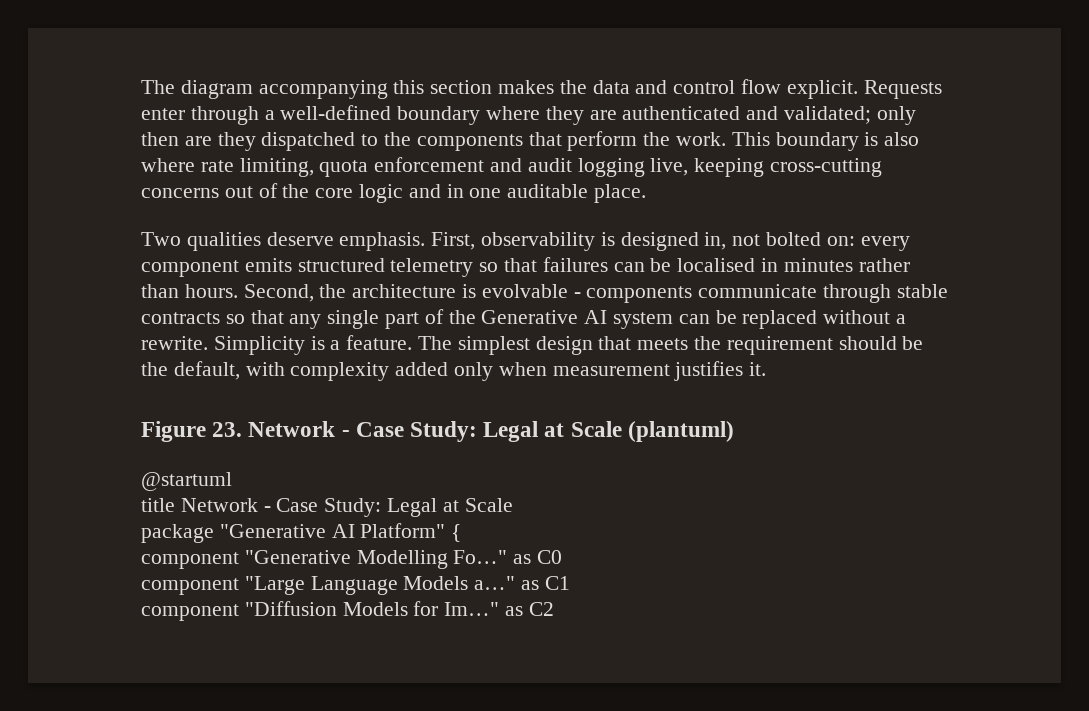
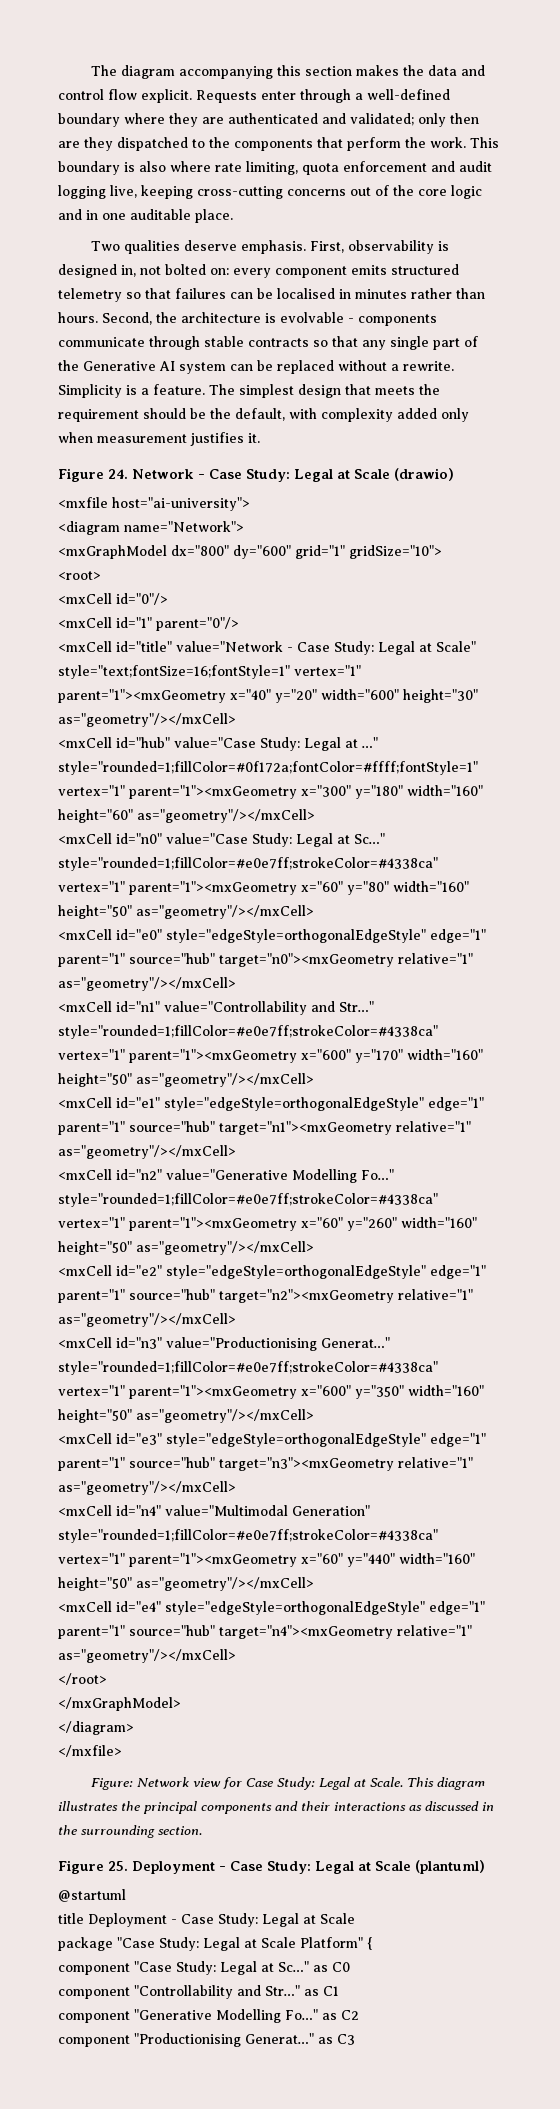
- Figure 23. Network - Case Study: Legal at Scale (plantuml)
+ Figure 24. Network - Case Study: Legal at Scale (drawio)
+ <mxfile host="ai-university">
+ <diagram name="Network">
+ <mxGraphModel dx="800" dy="600" grid="1" gridSize="10">
+ <root>
+ <mxCell id="0"/>
+ <mxCell id="1" parent="0"/>
+ <mxCell id="title" value="Network - Case Study: Legal at Scale" style="text;fontSize=16;fontStyle=1" vertex="1" parent="1"><mxGeometry x="40" y="20" width="600" height="30" as="geometry"/></mxCell>
+ <mxCell id="hub" value="Case Study: Legal at …" style="rounded=1;fillColor=#0f172a;fontColor=#ffff;fontStyle=1" vertex="1" parent="1"><mxGeometry x="300" y="180" width="160" height="60" as="geometry"/></mxCell>
+ <mxCell id="n0" value="Case Study: Legal at Sc…" style="rounded=1;fillColor=#e0e7ff;strokeColor=#4338ca" vertex="1" parent="1"><mxGeometry x="60" y="80" width="160" height="50" as="geometry"/></mxCell>
+ <mxCell id="e0" style="edgeStyle=orthogonalEdgeStyle" edge="1" parent="1" source="hub" target="n0"><mxGeometry relative="1" as="geometry"/></mxCell>
+ <mxCell id="n1" value="Controllability and Str…" style="rounded=1;fillColor=#e0e7ff;strokeColor=#4338ca" vertex="1" parent="1"><mxGeometry x="600" y="170" width="160" height="50" as="geometry"/></mxCell>
+ <mxCell id="e1" style="edgeStyle=orthogonalEdgeStyle" edge="1" parent="1" source="hub" target="n1"><mxGeometry relative="1" as="geometry"/></mxCell>
+ <mxCell id="n2" value="Generative Modelling Fo…" style="rounded=1;fillColor=#e0e7ff;strokeColor=#4338ca" vertex="1" parent="1"><mxGeometry x="60" y="260" width="160" height="50" as="geometry"/></mxCell>
+ <mxCell id="e2" style="edgeStyle=orthogonalEdgeStyle" edge="1" parent="1" source="hub" target="n2"><mxGeometry relative="1" as="geometry"/></mxCell>
+ <mxCell id="n3" value="Productionising Generat…" style="rounded=1;fillColor=#e0e7ff;strokeColor=#4338ca" vertex="1" parent="1"><mxGeometry x="600" y="350" width="160" height="50" as="geometry"/></mxCell>
+ <mxCell id="e3" style="edgeStyle=orthogonalEdgeStyle" edge="1" parent="1" source="hub" target="n3"><mxGeometry relative="1" as="geometry"/></mxCell>
+ <mxCell id="n4" value="Multimodal Generation" style="rounded=1;fillColor=#e0e7ff;strokeColor=#4338ca" vertex="1" parent="1"><mxGeometry x="60" y="440" width="160" height="50" as="geometry"/></mxCell>
+ <mxCell id="e4" style="edgeStyle=orthogonalEdgeStyle" edge="1" parent="1" source="hub" target="n4"><mxGeometry relative="1" as="geometry"/></mxCell>
+ </root>
+ </mxGraphModel>
+ </diagram>
+ </mxfile>
+ Figure: Network view for Case Study: Legal at Scale. This diagram illustrates the principal components and their interactions as discussed in the surrounding section.
+ Figure 25. Deployment - Case Study: Legal at Scale (plantuml)
- title Network - Case Study: Legal at Scale
+ title Deployment - Case Study: Legal at Scale
- package "Generative AI Platform" {
+ package "Case Study: Legal at Scale Platform" {
+ component "Case Study: Legal at Sc…" as C0
+ component "Controllability and Str…" as C1
- component "Generative Modelling Fo…" as C0
- component "Large Language Models a…" as C1
- component "Diffusion Models for Im…" as C2
+ component "Generative Modelling Fo…" as C2
+ component "Productionising Generat…" as C3

